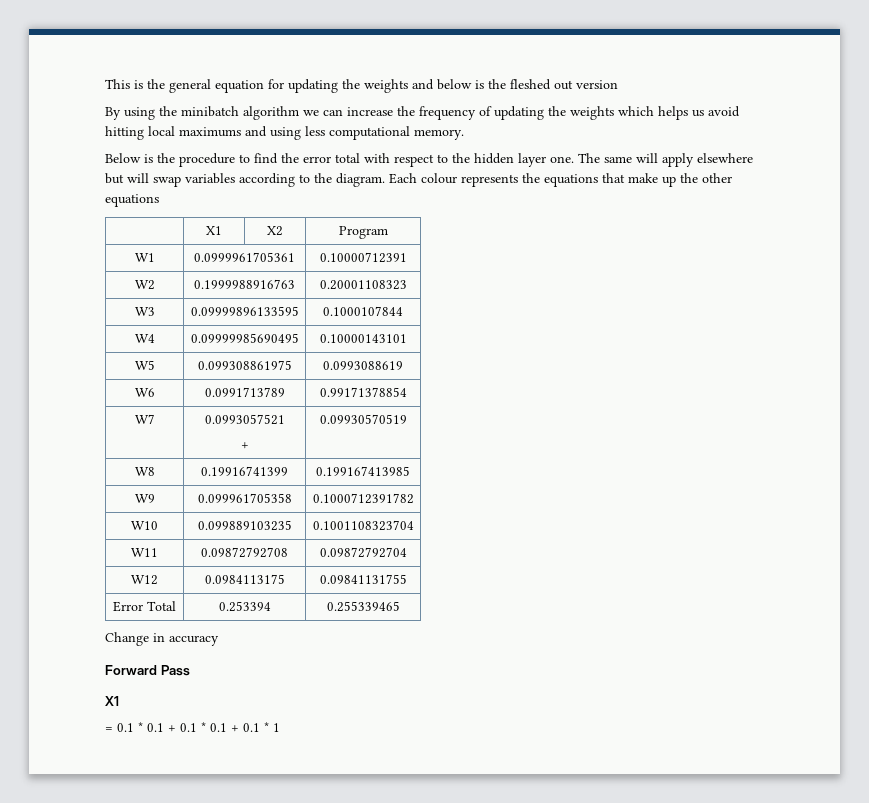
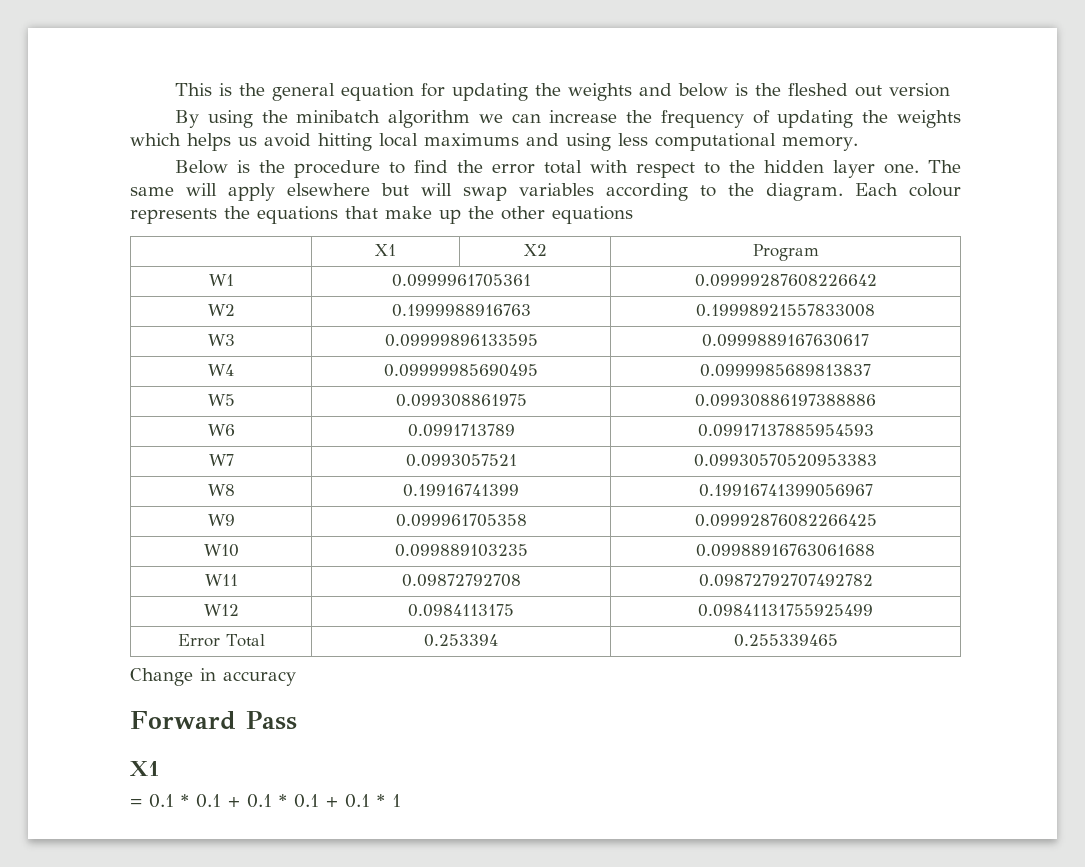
- W1 | 0.0999961705361 | 0.10000712391
+ W1 | 0.0999961705361 | 0.09999287608226642
- W2 | 0.1999988916763 | 0.20001108323
+ W2 | 0.1999988916763 | 0.19998921557833008
- W3 | 0.09999896133595 | 0.1000107844
+ W3 | 0.09999896133595 | 0.0999889167630617
- W4 | 0.09999985690495 | 0.10000143101
+ W4 | 0.09999985690495 | 0.0999985689813837
- W5 | 0.099308861975 | 0.0993088619
+ W5 | 0.099308861975 | 0.09930886197388886
- W6 | 0.0991713789 | 0.99171378854
+ W6 | 0.0991713789 | 0.09917137885954593
- W7 | 0.0993057521
- + | 0.09930570519
+ W7 | 0.0993057521 | 0.09930570520953383
- W8 | 0.19916741399 | 0.199167413985
+ W8 | 0.19916741399 | 0.19916741399056967
- W9 | 0.099961705358 | 0.1000712391782
+ W9 | 0.099961705358 | 0.09992876082266425
- W10 | 0.099889103235 | 0.1001108323704
+ W10 | 0.099889103235 | 0.09988916763061688
- W11 | 0.09872792708 | 0.09872792704
+ W11 | 0.09872792708 | 0.09872792707492782
- W12 | 0.0984113175 | 0.09841131755
+ W12 | 0.0984113175 | 0.09841131755925499

